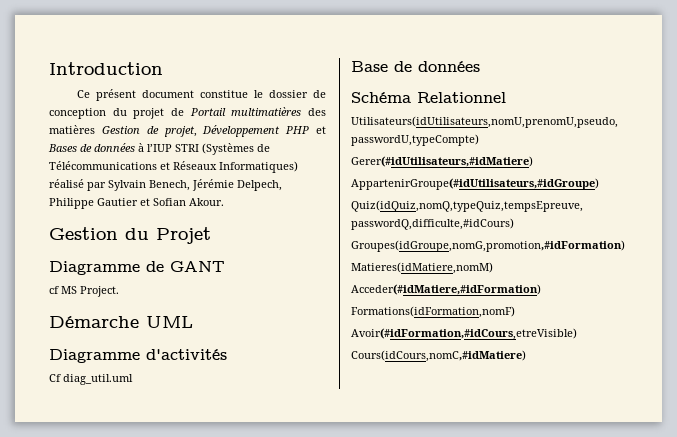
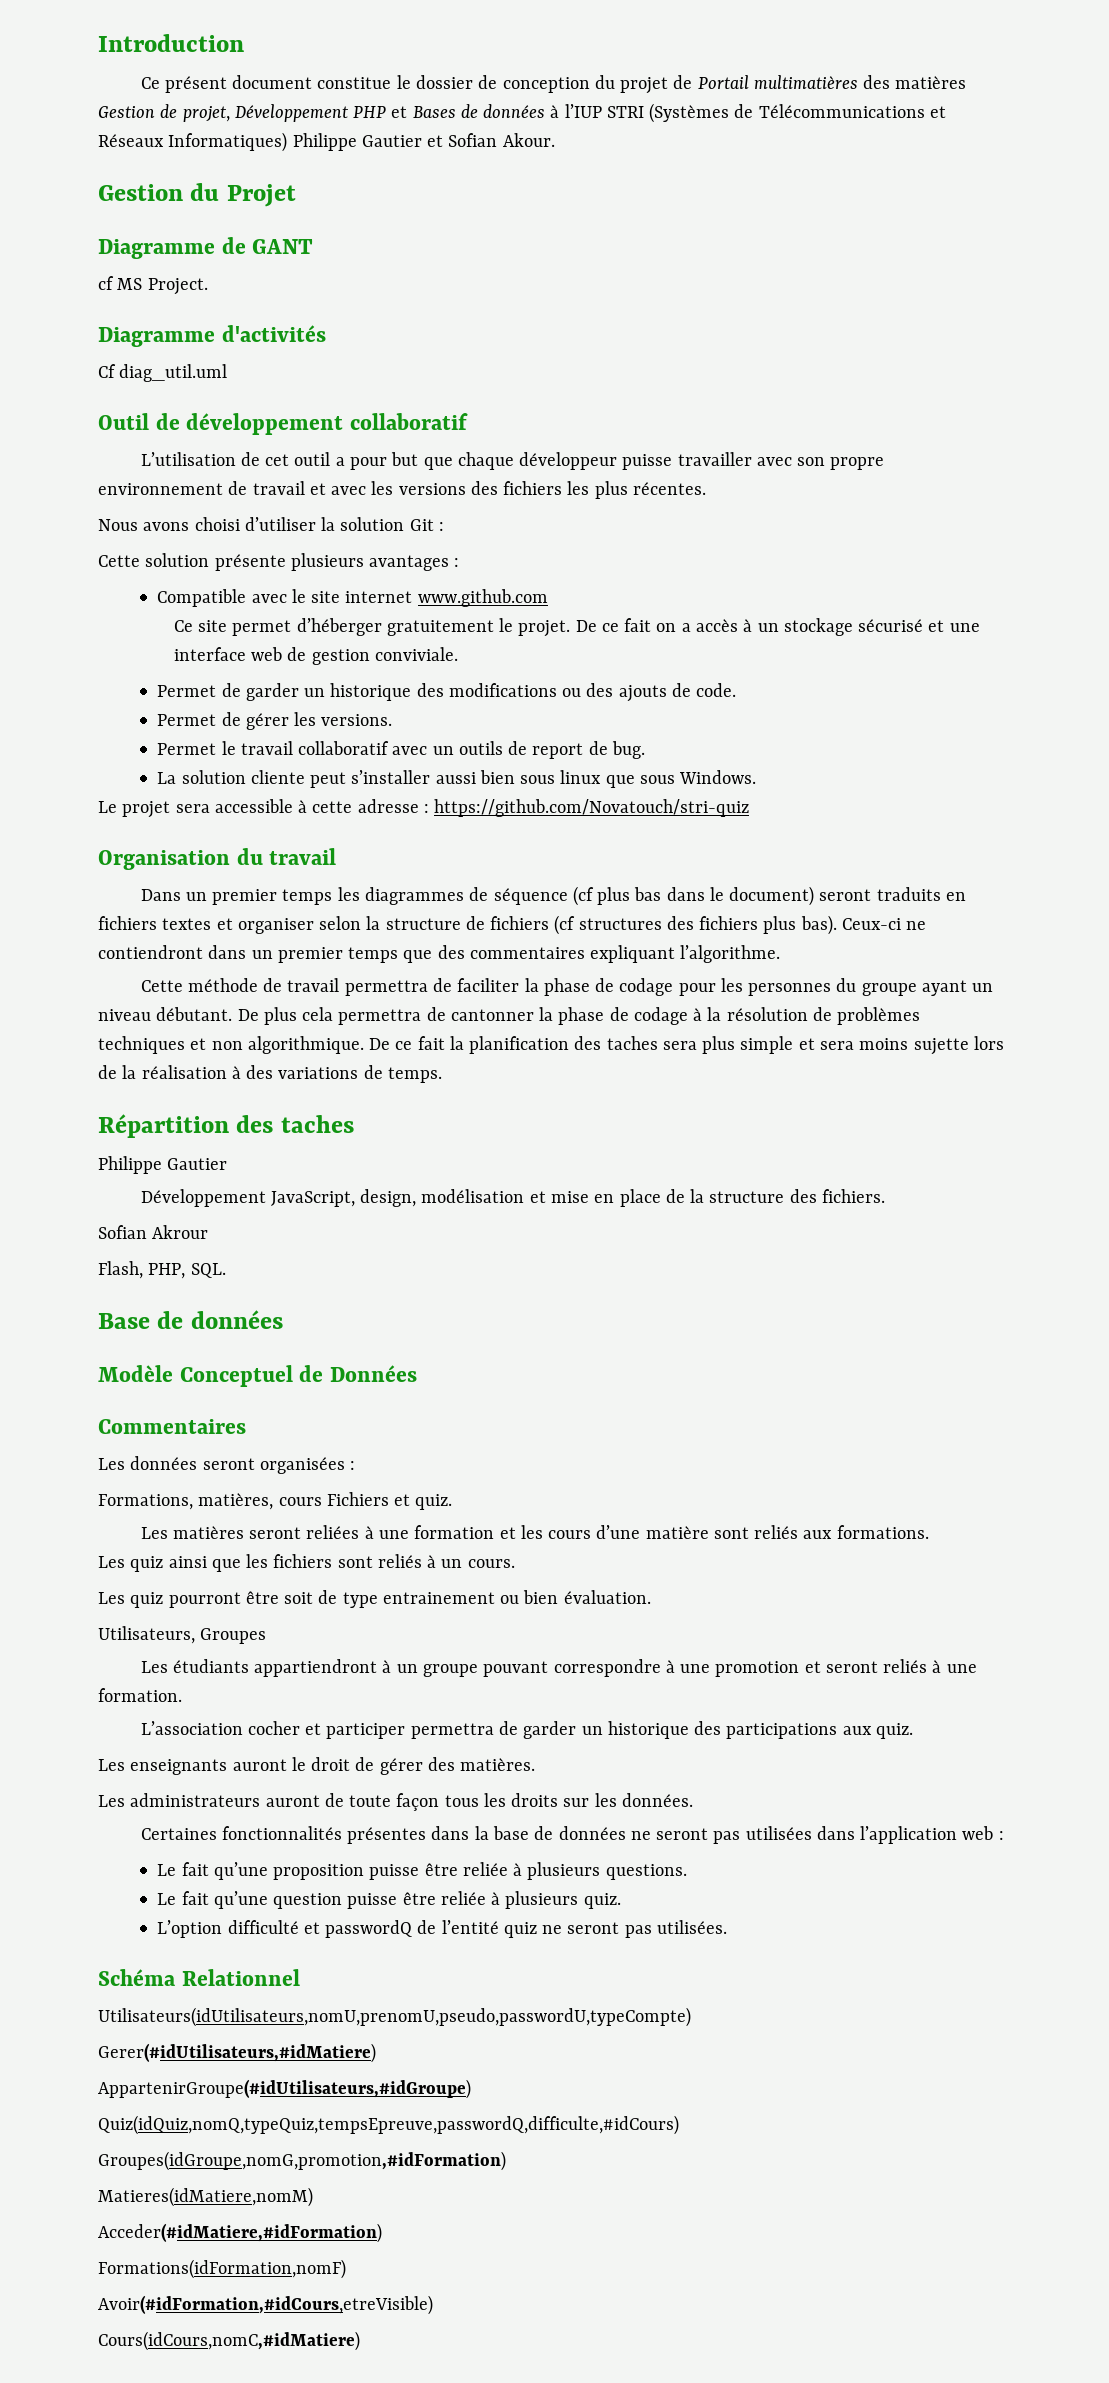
- Ce présent document constitue le dossier de conception du projet de Portail multimatières des matières Gestion de projet, Développement PHP et Bases de données à l’IUP STRI (Systèmes de Télécommunications et Réseaux Informatiques) réalisé par Sylvain Benech, Jérémie Delpech, Philippe Gautier et Sofian Akour.
+ Ce présent document constitue le dossier de conception du projet de Portail multimatières des matières Gestion de projet, Développement PHP et Bases de données à l’IUP STRI (Systèmes de Télécommunications et Réseaux Informatiques) Philippe Gautier et Sofian Akour.
- Démarche UML
+ Outil de développement collaboratif
+ L’utilisation de cet outil a pour but que chaque développeur puisse travailler avec son propre environnement de travail et avec les versions des fichiers les plus récentes.
+ Nous avons choisi d’utiliser la solution Git :
+ Cette solution présente plusieurs avantages :
+ Compatible avec le site internet www.github.com
+ Ce site permet d’héberger gratuitement le projet. De ce fait on a accès à un stockage sécurisé et une interface web de gestion conviviale.
+ Permet de garder un historique des modifications ou des ajouts de code.
+ Permet de gérer les versions.
+ Permet le travail collaboratif avec un outils de report de bug.
+ La solution cliente peut s’installer aussi bien sous linux que sous Windows.
+ Le projet sera accessible à cette adresse : https://github.com/Novatouch/stri-quiz
+ Organisation du travail
+ Dans un premier temps les diagrammes de séquence (cf plus bas dans le document) seront traduits en fichiers textes et organiser selon la structure de fichiers (cf structures des fichiers plus bas). Ceux-ci ne contiendront dans un premier temps que des commentaires expliquant l’algorithme.
+ Cette méthode de travail permettra de faciliter la phase de codage pour les personnes du groupe ayant un niveau débutant. De plus cela permettra de cantonner la phase de codage à la résolution de problèmes techniques et non algorithmique. De ce fait la planification des taches sera plus simple et sera moins sujette lors de la réalisation à des variations de temps.
+ Répartition des taches
+ Philippe Gautier
+ Développement JavaScript, design, modélisation et mise en place de la structure des fichiers.
+ Sofian Akrour
+ Flash, PHP, SQL.
  Base de données
+ Modèle Conceptuel de Données
+ Commentaires
+ Les données seront organisées :
+ Formations, matières, cours Fichiers et quiz.
+ Les matières seront reliées à une formation et les cours d’une matière sont reliés aux formations.
+ Les quiz ainsi que les fichiers sont reliés à un cours.
+ Les quiz pourront être soit de type entrainement ou bien évaluation.
+ Utilisateurs, Groupes
+ Les étudiants appartiendront à un groupe pouvant correspondre à une promotion et seront reliés à une formation.
+ L’association cocher et participer permettra de garder un historique des participations aux quiz.
+ Les enseignants auront le droit de gérer des matières.
+ Les administrateurs auront de toute façon tous les droits sur les données.
+ Certaines fonctionnalités présentes dans la base de données ne seront pas utilisées dans l’application web :
+ Le fait qu’une proposition puisse être reliée à plusieurs questions.
+ Le fait qu’une question puisse être reliée à plusieurs quiz.
+ L’option difficulté et passwordQ de l’entité quiz ne seront pas utilisées.

